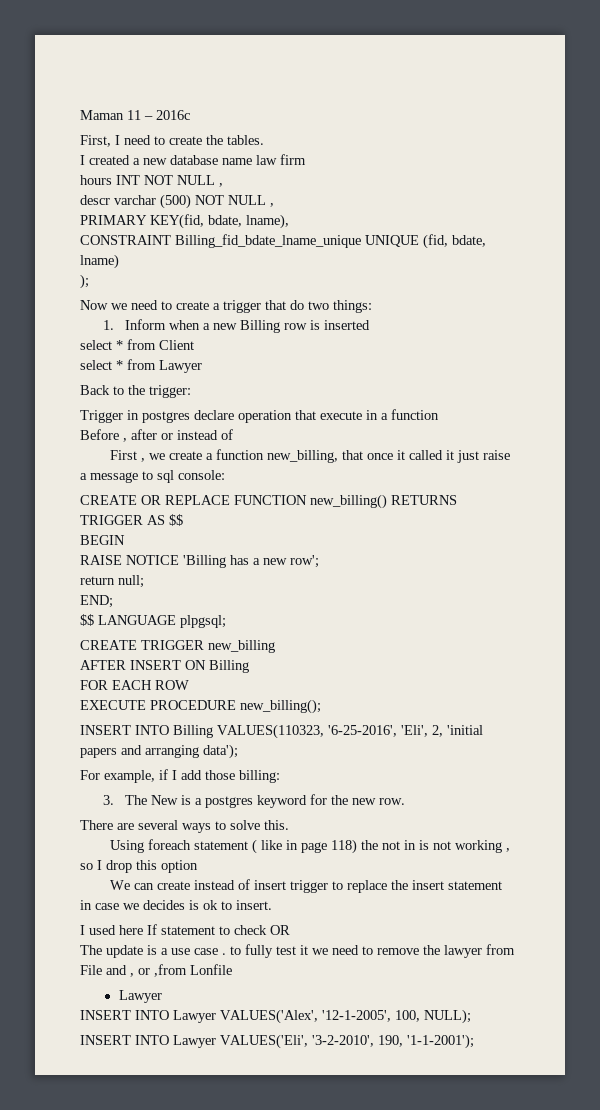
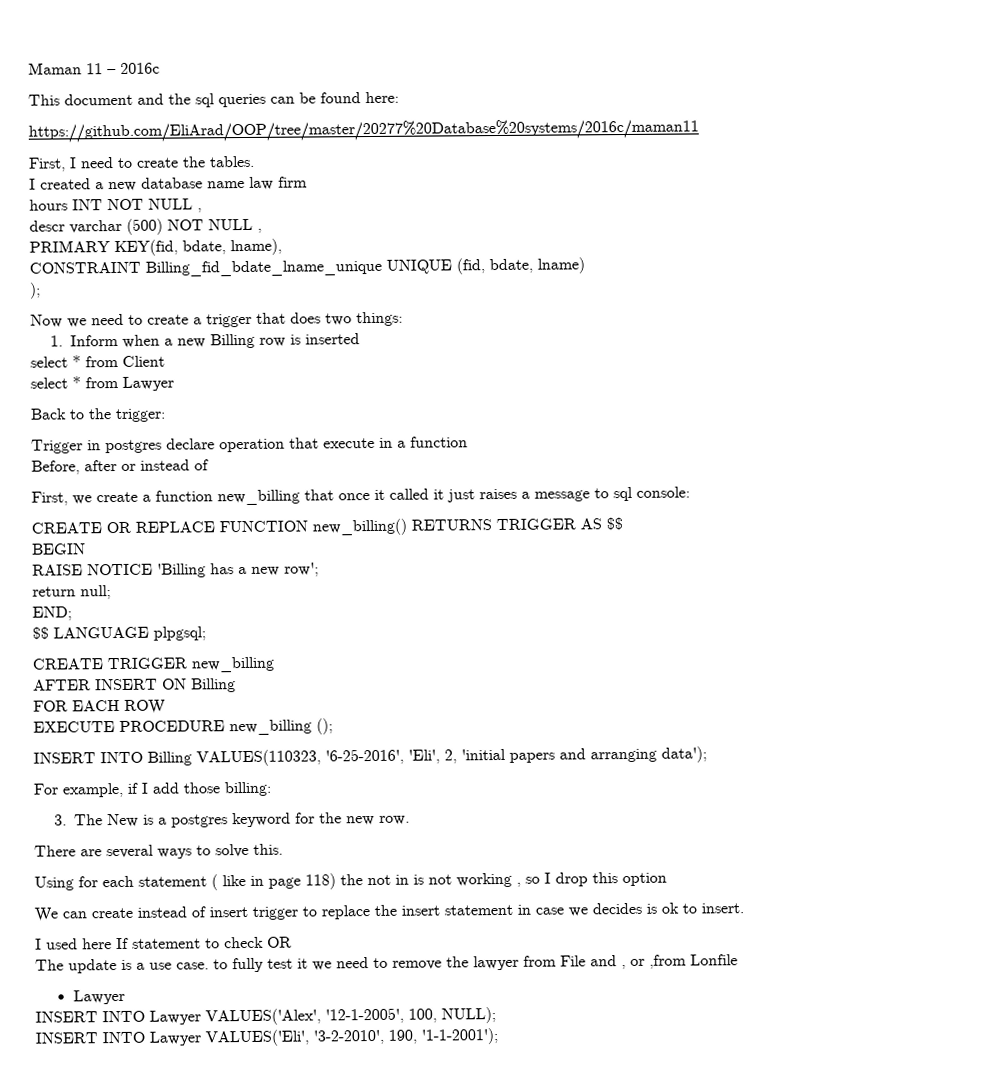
+ This document and the sql queries can be found here:
+ https://github.com/EliArad/OOP/tree/master/20277%20Database%20systems/2016c/maman11
- Now we need to create a trigger that do two things:
+ Now we need to create a trigger that does two things:
- Before , after or instead of
+ Before, after or instead of
- First , we create a function new_billing, that once it called it just raise a message to sql console:
+ First, we create a function new_billing that once it called it just raises a message to sql console:
- EXECUTE PROCEDURE new_billing();
+ EXECUTE PROCEDURE new_billing ();
- Using foreach statement ( like in page 118) the not in is not working , so I drop this option
+ Using for each statement ( like in page 118) the not in is not working , so I drop this option
- The update is a use case . to fully test it we need to remove the lawyer from File and , or ,from Lonfile
+ The update is a use case. to fully test it we need to remove the lawyer from File and , or ,from Lonfile

